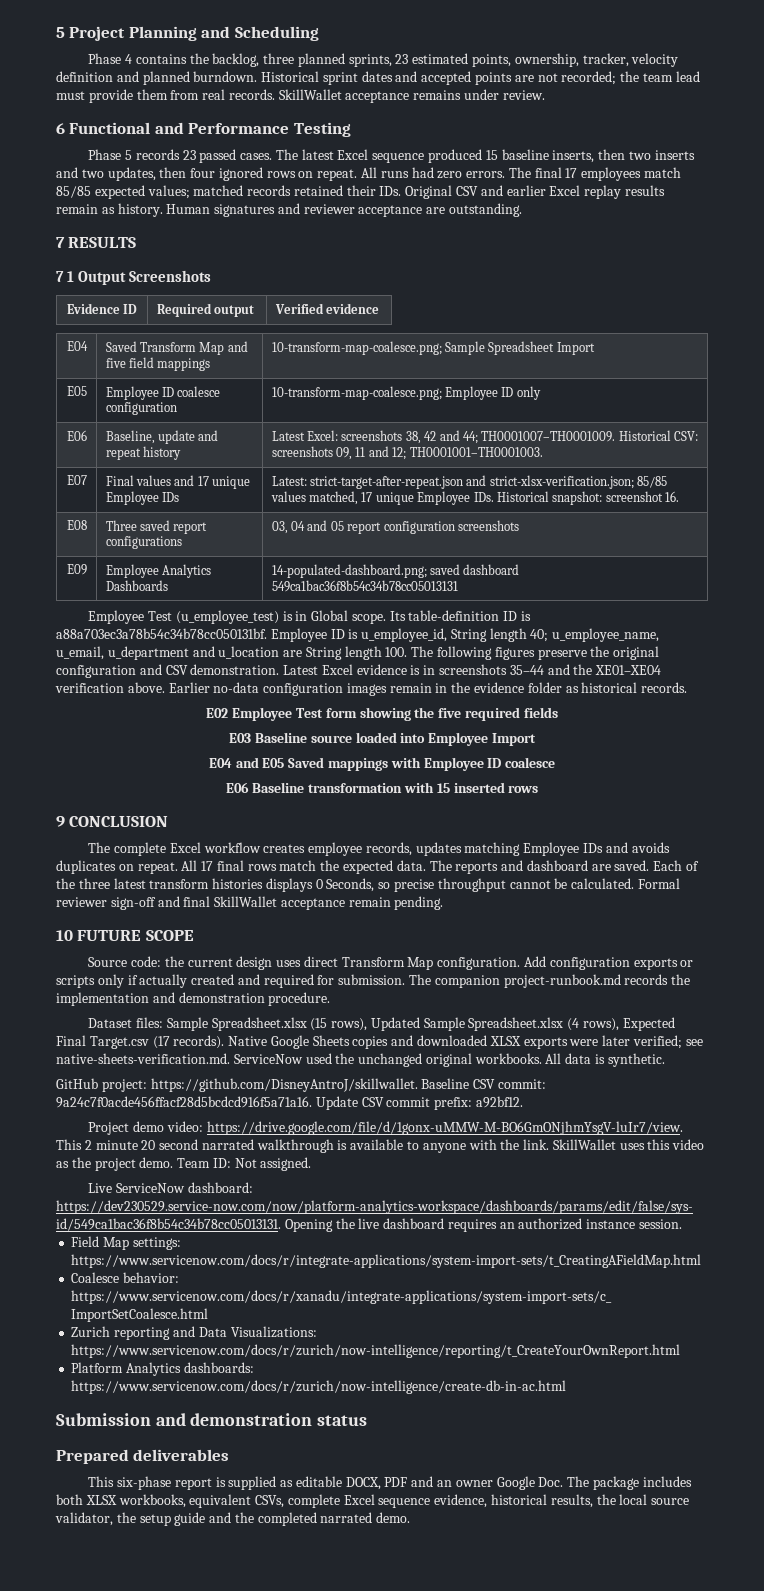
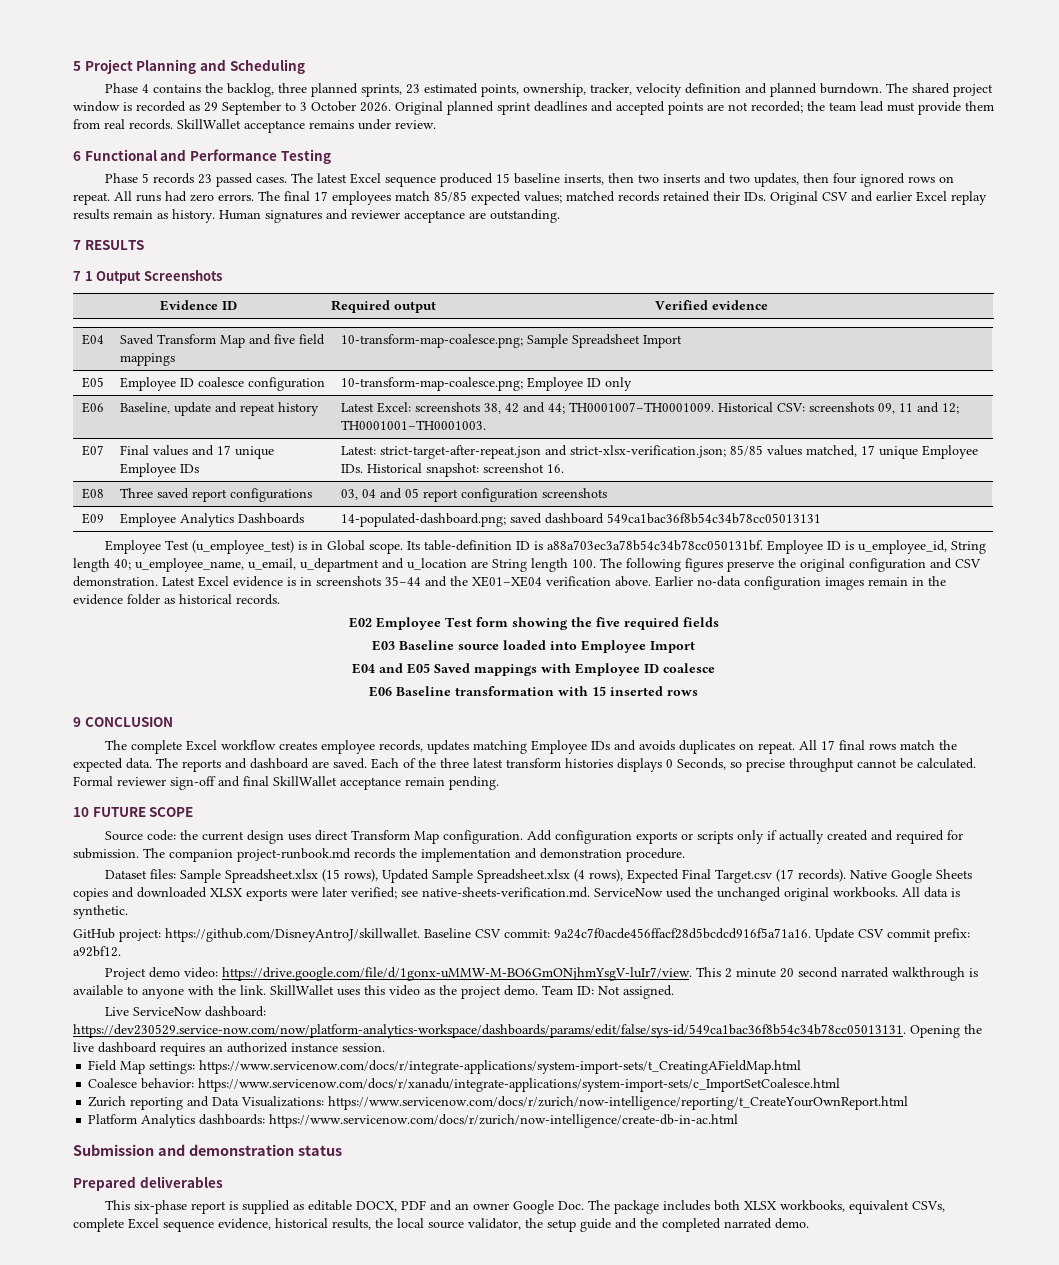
- Historical sprint dates and accepted points are not recorded; the team lead must provide them from real records.
+ The shared project window is recorded as 29 September to 3 October 2026. Original planned sprint deadlines and accepted points are not recorded; the team lead must provide them from real records.

